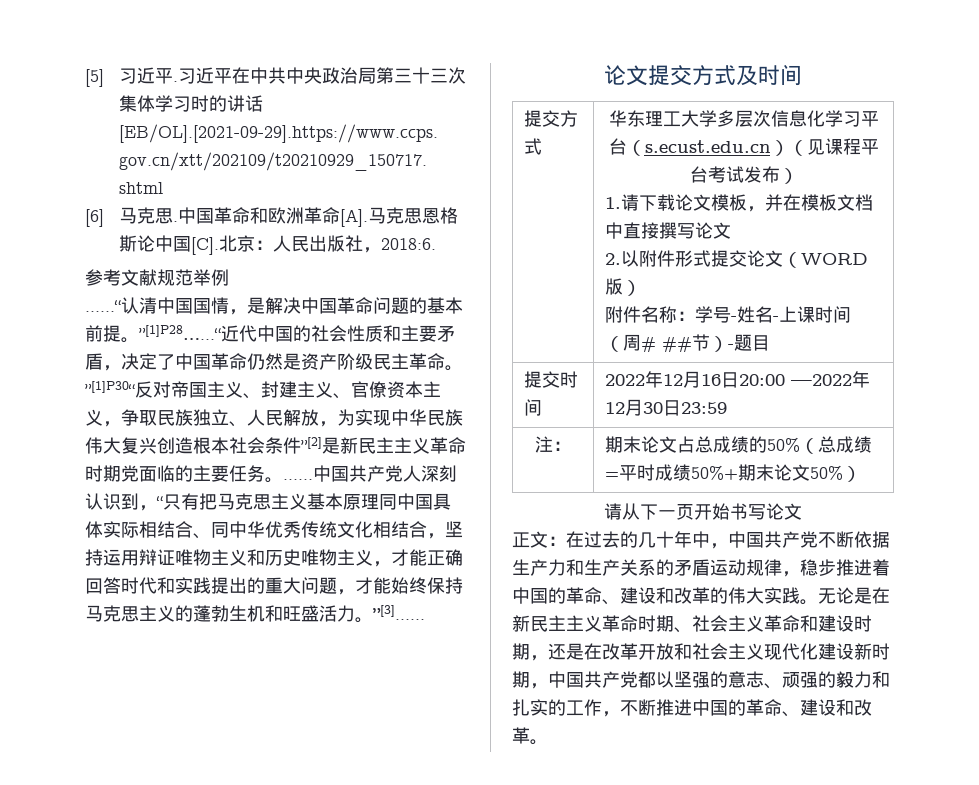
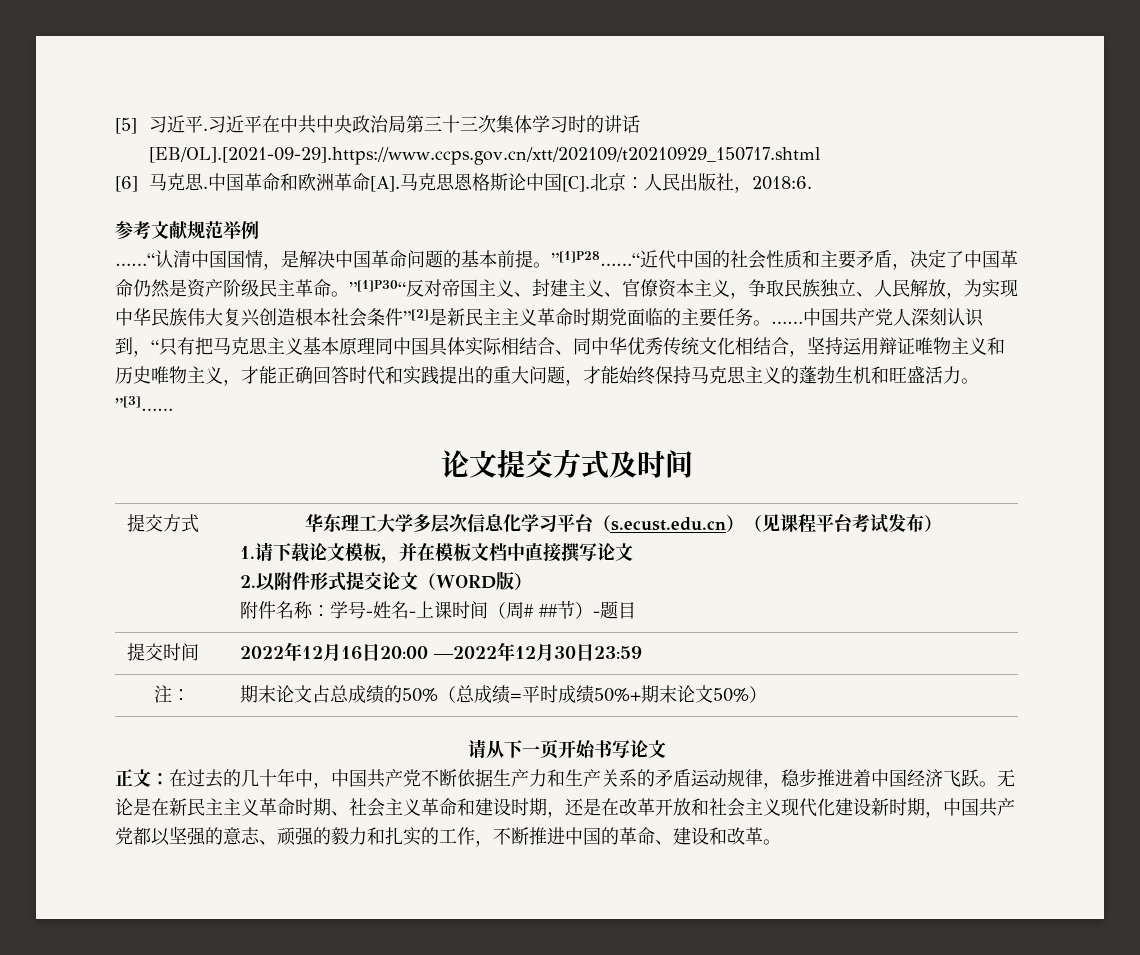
- 正文：在过去的几十年中，中国共产党不断依据生产力和生产关系的矛盾运动规律，稳步推进着中国的革命、建设和改革的伟大实践。
+ 正文：在过去的几十年中，中国共产党不断依据生产力和生产关系的矛盾运动规律，稳步推进着中国经济飞跃。

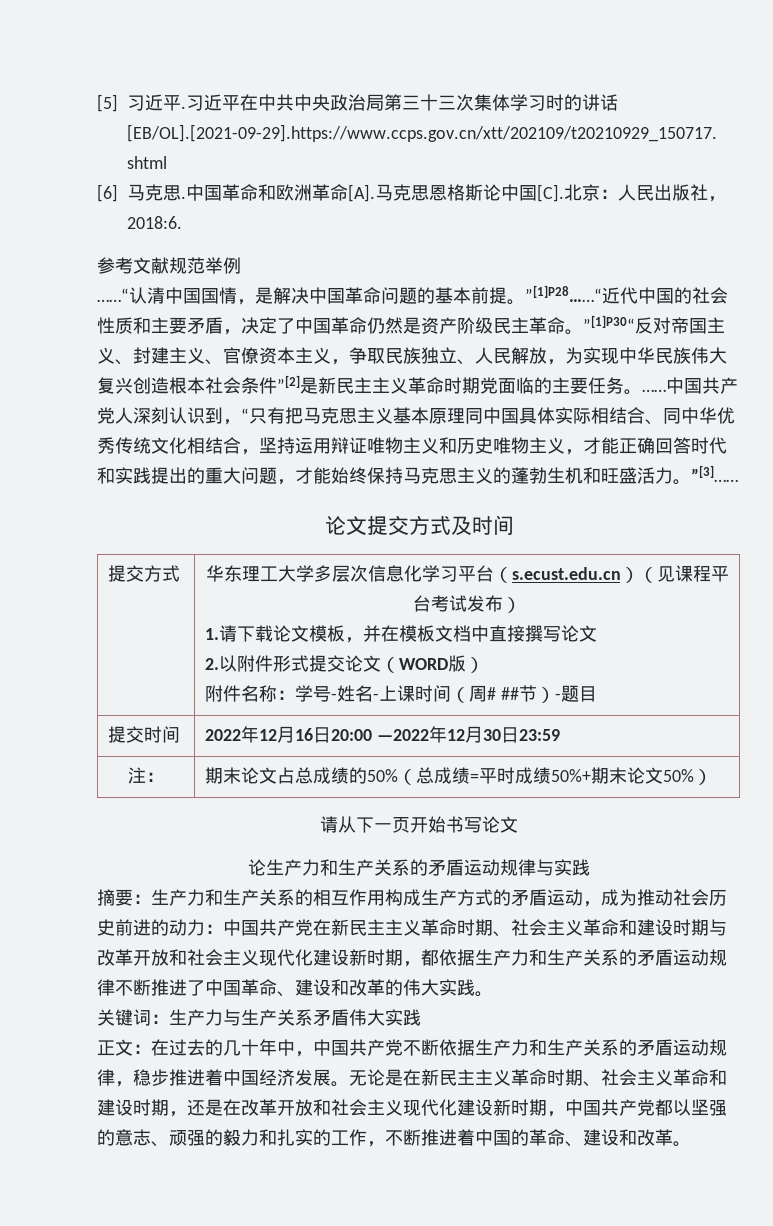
+ 论生产力和生产关系的矛盾运动规律与实践
+ 摘要：生产力和生产关系的相互作用构成生产方式的矛盾运动，成为推动社会历史前进的动力：中国共产党在新民主主义革命时期、社会主义革命和建设时期与改革开放和社会主义现代化建设新时期，都依据生产力和生产关系的矛盾运动规律不断推进了中国革命、建设和改革的伟大实践。
+ 关键词：生产力与生产关系矛盾伟大实践
- 正文：在过去的几十年中，中国共产党不断依据生产力和生产关系的矛盾运动规律，稳步推进着中国经济飞跃。
+ 正文：在过去的几十年中，中国共产党不断依据生产力和生产关系的矛盾运动规律，稳步推进着中国经济发展。
- 无论是在新民主主义革命时期、社会主义革命和建设时期，还是在改革开放和社会主义现代化建设新时期，中国共产党都以坚强的意志、顽强的毅力和扎实的工作，不断推进中国的革命、建设和改革。
+ 无论是在新民主主义革命时期、社会主义革命和建设时期，还是在改革开放和社会主义现代化建设新时期，中国共产党都以坚强的意志、顽强的毅力和扎实的工作，不断推进着中国的革命、建设和改革。

